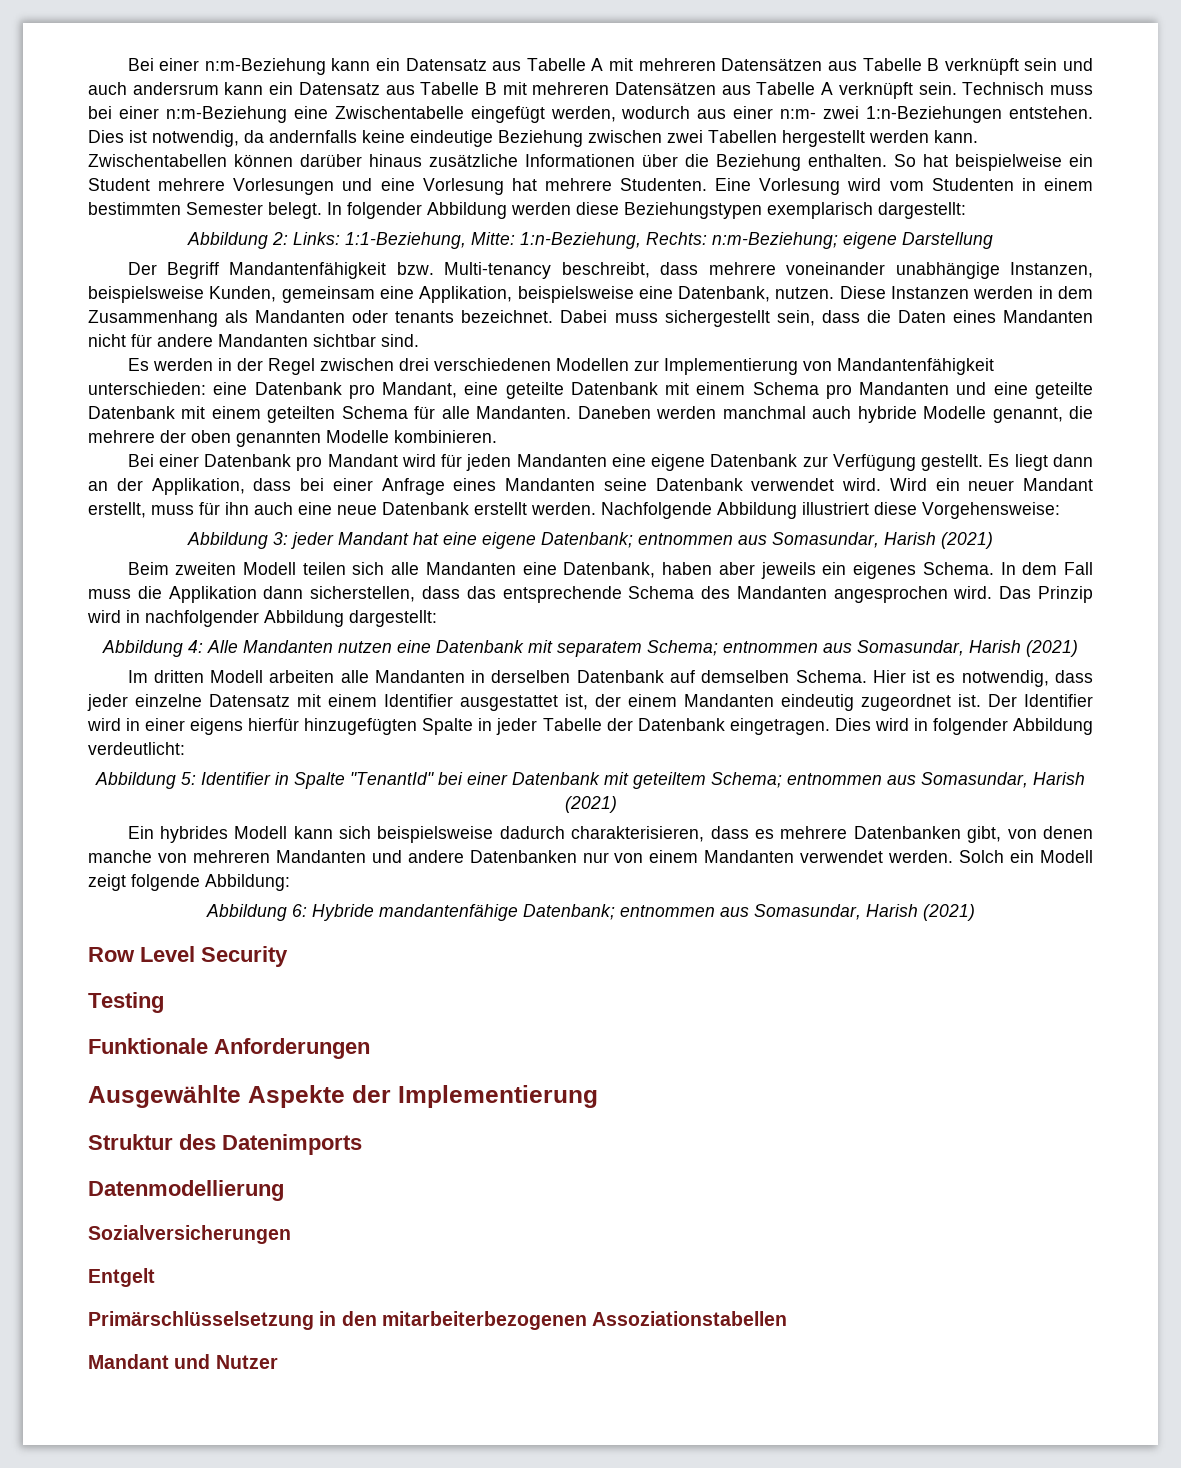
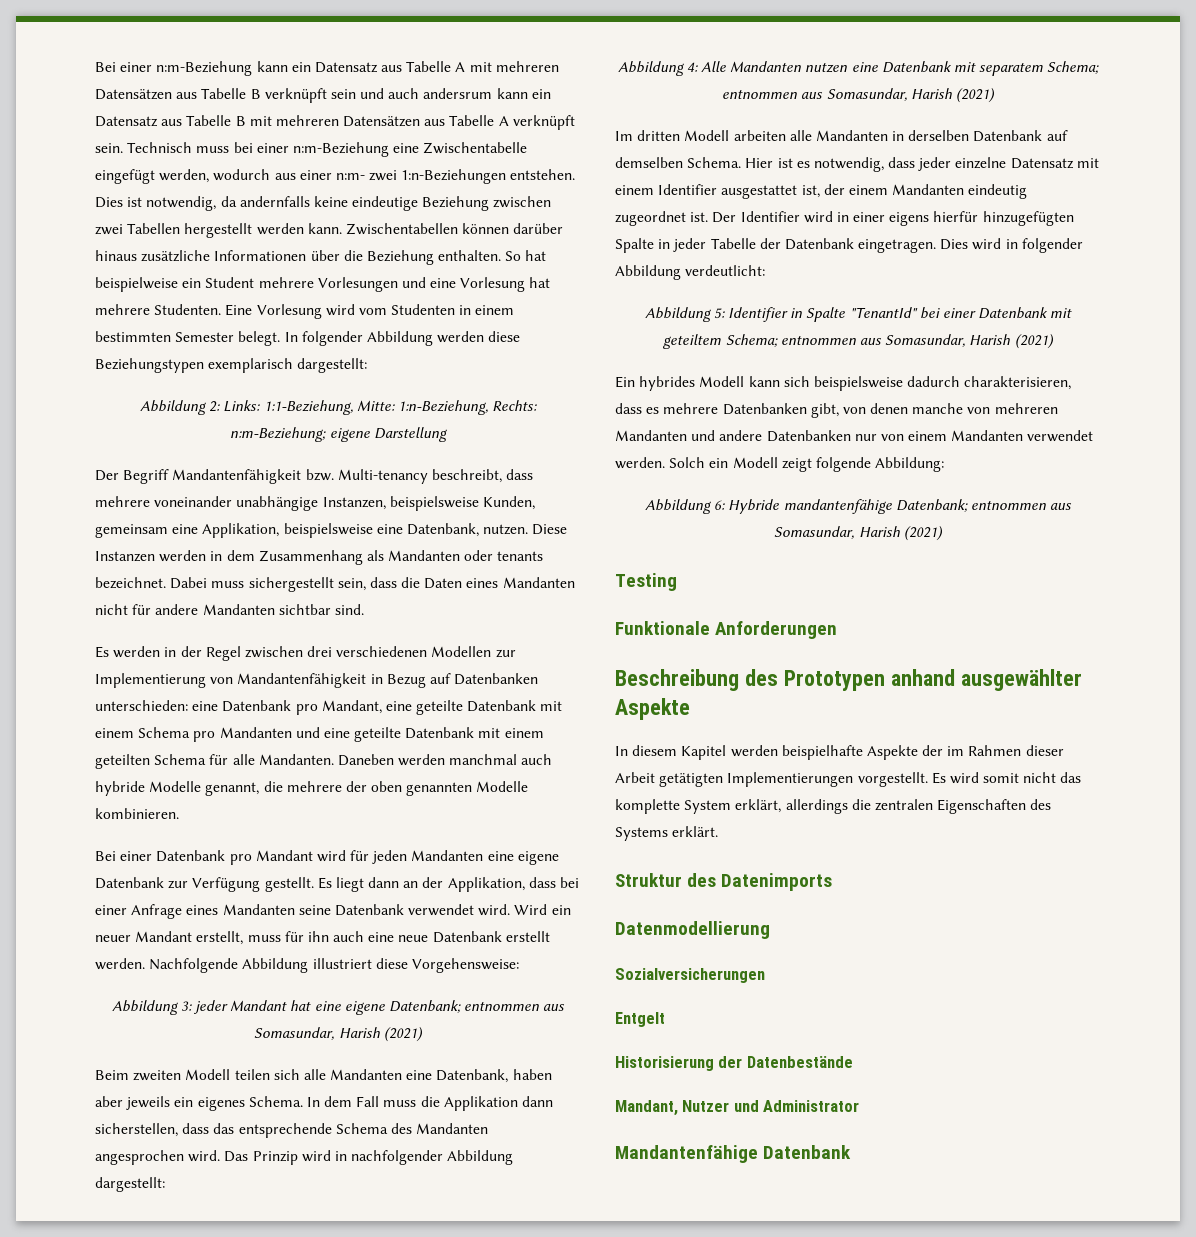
- Es werden in der Regel zwischen drei verschiedenen Modellen zur Implementierung von Mandantenfähigkeit unterschieden: eine Datenbank pro Mandant, eine geteilte Datenbank mit einem Schema pro Mandanten und eine geteilte Datenbank mit einem geteilten Schema für alle Mandanten.
+ Es werden in der Regel zwischen drei verschiedenen Modellen zur Implementierung von Mandantenfähigkeit in Bezug auf Datenbanken unterschieden: eine Datenbank pro Mandant, eine geteilte Datenbank mit einem Schema pro Mandanten und eine geteilte Datenbank mit einem geteilten Schema für alle Mandanten.
- Row Level Security
- Ausgewählte Aspekte der Implementierung
+ Beschreibung des Prototypen anhand ausgewählter Aspekte
+ In diesem Kapitel werden beispielhafte Aspekte der im Rahmen dieser Arbeit getätigten Implementierungen vorgestellt. Es wird somit nicht das komplette System erklärt, allerdings die zentralen Eigenschaften des Systems erklärt.
- Primärschlüsselsetzung in den mitarbeiterbezogenen Assoziationstabellen
- Mandant und Nutzer
+ Historisierung der Datenbestände
+ Mandant, Nutzer und Administrator
+ Mandantenfähige Datenbank

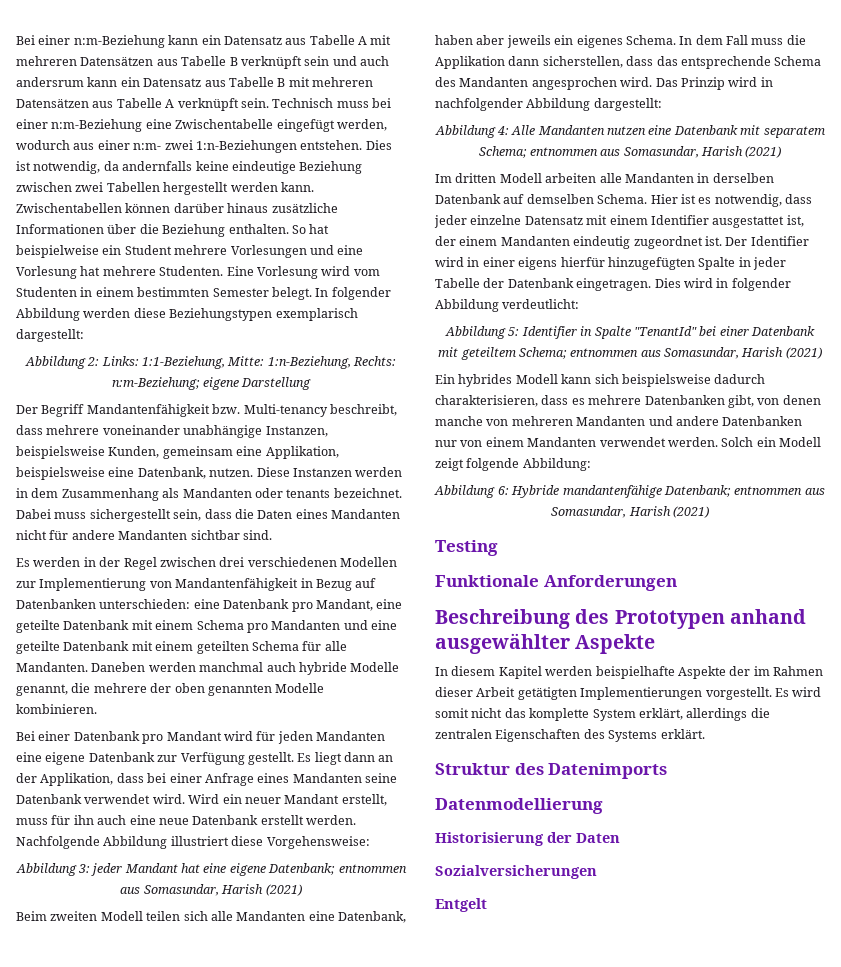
+ Historisierung der Daten
- Historisierung der Datenbestände
- Mandant, Nutzer und Administrator
- Mandantenfähige Datenbank

